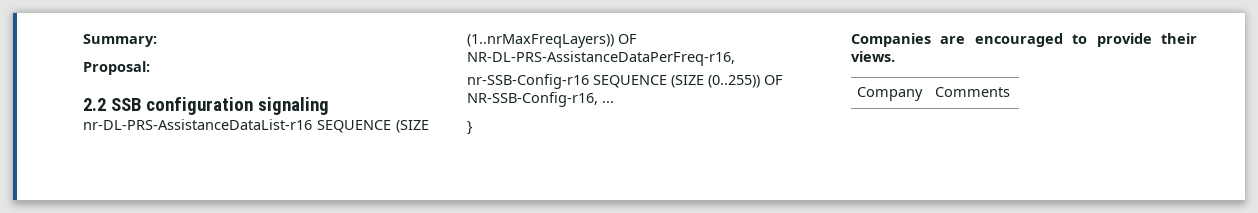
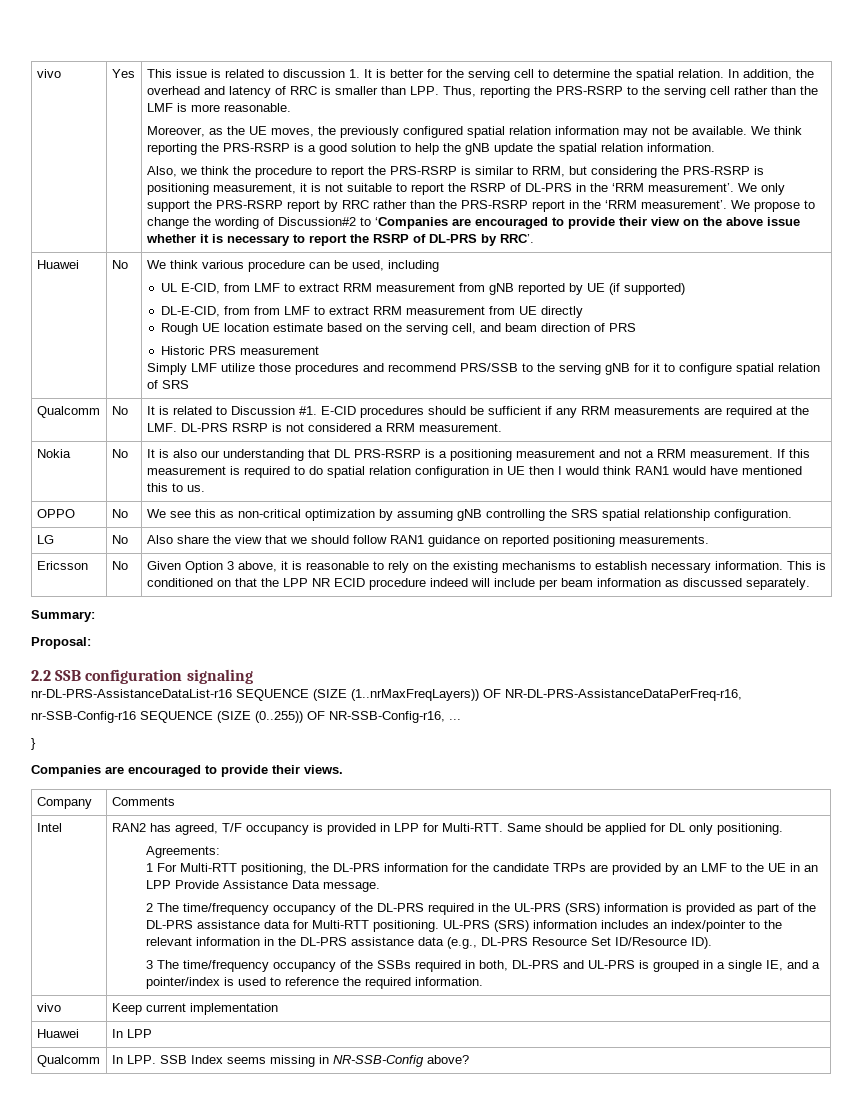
+ vivo | Yes | This issue is related to discussion 1. It is better for the serving cell to determine the spatial relation. In addition, the overhead and latency of RRC is smaller than LPP. Thus, reporting the PRS-RSRP to the serving cell rather than the LMF is more reasonable.
+ Moreover, as the UE moves, the previously configured spatial relation information may not be available. We think reporting the PRS-RSRP is a good solution to help the gNB update the spatial relation information.
+ Also, we think the procedure to report the PRS-RSRP is similar to RRM, but considering the PRS-RSRP is positioning measurement, it is not suitable to report the RSRP of DL-PRS in the ‘RRM measurement’. We only support the PRS-RSRP report by RRC rather than the PRS-RSRP report in the ‘RRM measurement’. We propose to change the wording of Discussion#2 to ‘Companies are encouraged to provide their view on the above issue whether it is necessary to report the RSRP of DL-PRS by RRC’.
+ Huawei | No | We think various procedure can be used, including
+ UL E-CID, from LMF to extract RRM measurement from gNB reported by UE (if supported)
+ DL-E-CID, from from LMF to extract RRM measurement from UE directly
+ Rough UE location estimate based on the serving cell, and beam direction of PRS
+ Historic PRS measurement
+ Simply LMF utilize those procedures and recommend PRS/SSB to the serving gNB for it to configure spatial relation of SRS
+ Qualcomm | No | It is related to Discussion #1. E-CID procedures should be sufficient if any RRM measurements are required at the LMF. DL-PRS RSRP is not considered a RRM measurement.
+ Nokia | No | It is also our understanding that DL PRS-RSRP is a positioning measurement and not a RRM measurement. If this measurement is required to do spatial relation configuration in UE then I would think RAN1 would have mentioned this to us.
+ OPPO | No | We see this as non-critical optimization by assuming gNB controlling the SRS spatial relationship configuration.
+ LG | No | Also share the view that we should follow RAN1 guidance on reported positioning measurements.
+ Ericsson | No | Given Option 3 above, it is reasonable to rely on the existing mechanisms to establish necessary information. This is conditioned on that the LPP NR ECID procedure indeed will include per beam information as discussed separately.
+ Intel | RAN2 has agreed, T/F occupancy is provided in LPP for Multi-RTT. Same should be applied for DL only positioning.
+ Agreements:
+ 1 For Multi-RTT positioning, the DL-PRS information for the candidate TRPs are provided by an LMF to the UE in an LPP Provide Assistance Data message.
+ 2 The time/frequency occupancy of the DL-PRS required in the UL-PRS (SRS) information is provided as part of the DL-PRS assistance data for Multi-RTT positioning. UL-PRS (SRS) information includes an index/pointer to the relevant information in the DL-PRS assistance data (e.g., DL-PRS Resource Set ID/Resource ID).
+ 3 The time/frequency occupancy of the SSBs required in both, DL-PRS and UL-PRS is grouped in a single IE, and a pointer/index is used to reference the required information.
+ vivo | Keep current implementation
+ Huawei | In LPP
+ Qualcomm | In LPP. SSB Index seems missing in NR-SSB-Config above?

